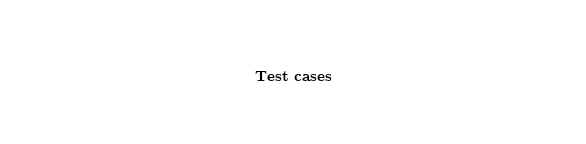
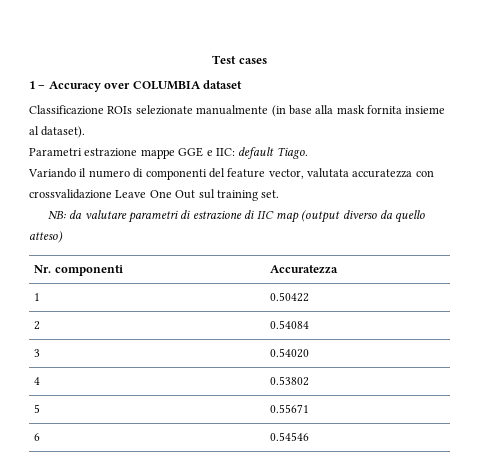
+ 1 – Accuracy over COLUMBIA dataset
+ Classificazione ROIs selezionate manualmente (in base alla mask fornita insieme al dataset).
+ Parametri estrazione mappe GGE e IIC: default Tiago.
+ Variando il numero di componenti del feature vector, valutata accuratezza con crossvalidazione Leave One Out sul training set.
+ NB: da valutare parametri di estrazione di IIC map (output diverso da quello atteso)
+ Nr. componenti | Accuratezza
+ 1 | 0.50422
+ 2 | 0.54084
+ 3 | 0.54020
+ 4 | 0.53802
+ 5 | 0.55671
+ 6 | 0.54546

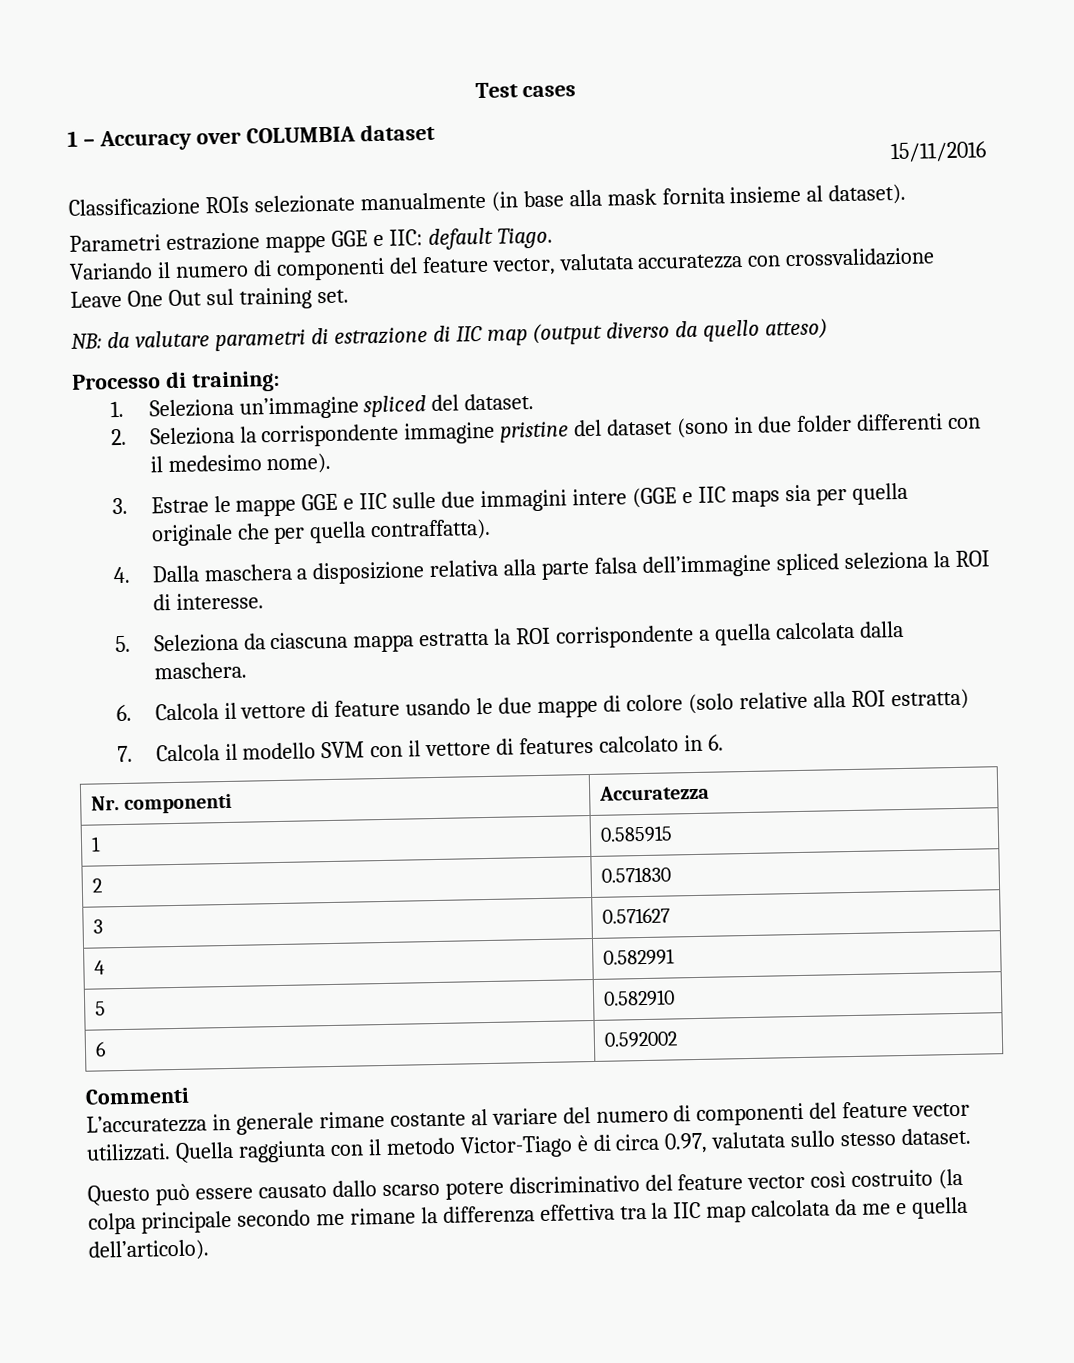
+ 15/11/2016
+ Processo di training:
+ 1. Seleziona un’immagine spliced del dataset.
+ 2. Seleziona la corrispondente immagine pristine del dataset (sono in due folder differenti con il medesimo nome).
+ 3. Estrae le mappe GGE e IIC sulle due immagini intere (GGE e IIC maps sia per quella originale che per quella contraffatta).
+ 4. Dalla maschera a disposizione relativa alla parte falsa dell’immagine spliced seleziona la ROI di interesse.
+ 5. Seleziona da ciascuna mappa estratta la ROI corrispondente a quella calcolata dalla maschera.
+ 6. Calcola il vettore di feature usando le due mappe di colore (solo relative alla ROI estratta)
+ 7. Calcola il modello SVM con il vettore di features calcolato in 6.
- 1 | 0.50422
+ 1 | 0.585915
- 2 | 0.54084
+ 2 | 0.571830
- 3 | 0.54020
+ 3 | 0.571627
- 4 | 0.53802
+ 4 | 0.582991
- 5 | 0.55671
+ 5 | 0.582910
- 6 | 0.54546
+ 6 | 0.592002
+ Commenti
+ L’accuratezza in generale rimane costante al variare del numero di componenti del feature vector utilizzati. Quella raggiunta con il metodo Victor-Tiago è di circa 0.97, valutata sullo stesso dataset.
+ Questo può essere causato dallo scarso potere discriminativo del feature vector così costruito (la colpa principale secondo me rimane la differenza effettiva tra la IIC map calcolata da me e quella dell’articolo).

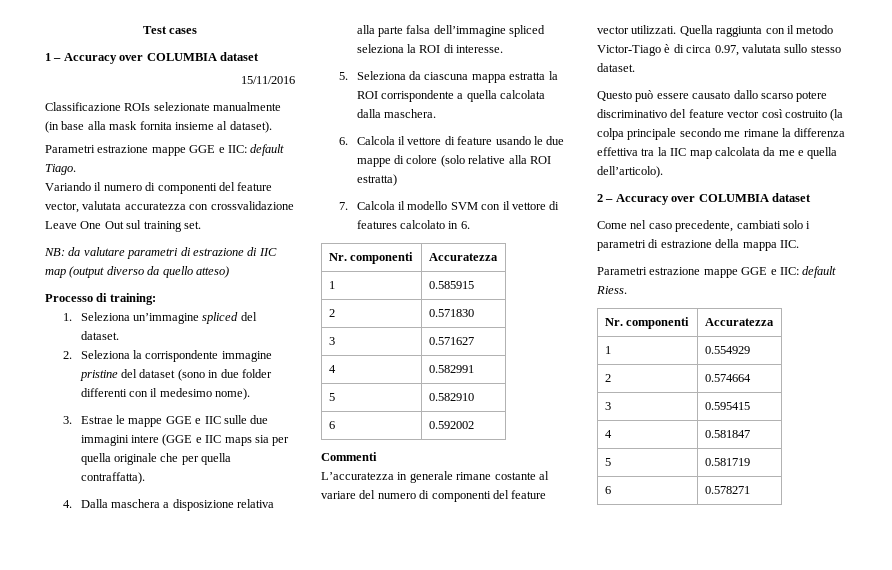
+ 2 – Accuracy over COLUMBIA dataset
+ Come nel caso precedente, cambiati solo i parametri di estrazione della mappa IIC.
+ Parametri estrazione mappe GGE e IIC: default Riess.
+ Nr. componenti | Accuratezza
+ 1 | 0.554929
+ 2 | 0.574664
+ 3 | 0.595415
+ 4 | 0.581847
+ 5 | 0.581719
+ 6 | 0.578271

